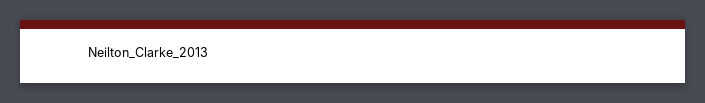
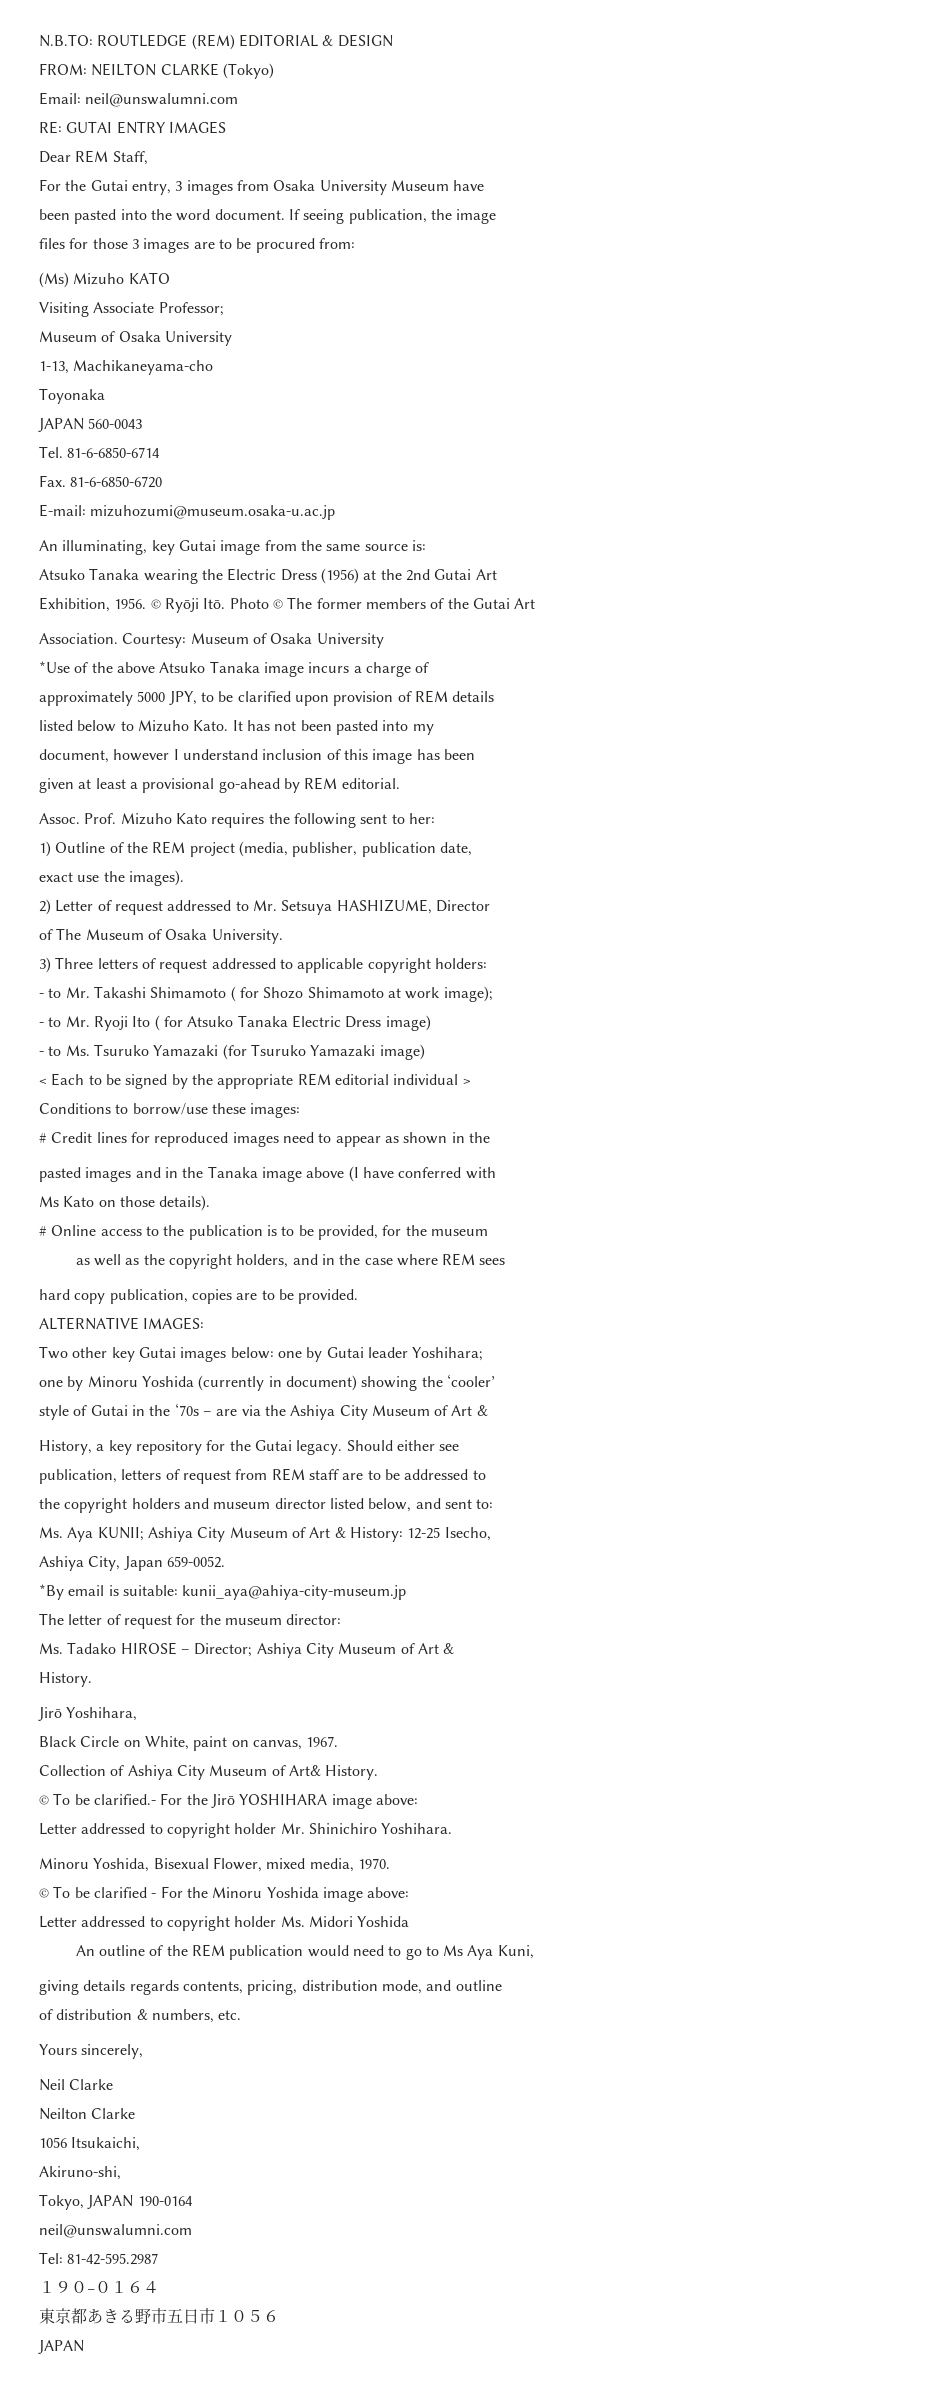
- Neilton_Clarke_2013
+ N.B.TO: ROUTLEDGE (REM) EDITORIAL & DESIGN
+ FROM: NEILTON CLARKE (Tokyo)
+ Email: neil@unswalumni.com
+ RE: GUTAI ENTRY IMAGES
+ Dear REM Staff,
+ For the Gutai entry, 3 images from Osaka University Museum have
+ been pasted into the word document. If seeing publication, the image
+ files for those 3 images are to be procured from:
+ (Ms) Mizuho KATO
+ Visiting Associate Professor;
+ Museum of Osaka University
+ 1-13, Machikaneyama-cho
+ Toyonaka
+ JAPAN 560-0043
+ Tel. 81-6-6850-6714
+ Fax. 81-6-6850-6720
+ E-mail: mizuhozumi@museum.osaka-u.ac.jp
+ An illuminating, key Gutai image from the same source is:
+ Atsuko Tanaka wearing the Electric Dress (1956) at the 2nd Gutai Art
+ Exhibition, 1956. © Ryōji Itō. Photo © The former members of the Gutai Art
+ Association. Courtesy: Museum of Osaka University
+ *Use of the above Atsuko Tanaka image incurs a charge of
+ approximately 5000 JPY, to be clarified upon provision of REM details
+ listed below to Mizuho Kato. It has not been pasted into my
+ document, however I understand inclusion of this image has been
+ given at least a provisional go-ahead by REM editorial.
+ Assoc. Prof. Mizuho Kato requires the following sent to her:
+ 1) Outline of the REM project (media, publisher, publication date,
+ exact use the images).
+ 2) Letter of request addressed to Mr. Setsuya HASHIZUME, Director
+ of The Museum of Osaka University.
+ 3) Three letters of request addressed to applicable copyright holders:
+ - to Mr. Takashi Shimamoto ( for Shozo Shimamoto at work image);
+ - to Mr. Ryoji Ito ( for Atsuko Tanaka Electric Dress image)
+ - to Ms. Tsuruko Yamazaki (for Tsuruko Yamazaki image)
+ < Each to be signed by the appropriate REM editorial individual >
+ Conditions to borrow/use these images:
+ # Credit lines for reproduced images need to appear as shown in the
+ pasted images and in the Tanaka image above (I have conferred with
+ Ms Kato on those details).
+ # Online access to the publication is to be provided, for the museum
+ as well as the copyright holders, and in the case where REM sees
+ hard copy publication, copies are to be provided.
+ ALTERNATIVE IMAGES:
+ Two other key Gutai images below: one by Gutai leader Yoshihara;
+ one by Minoru Yoshida (currently in document) showing the ‘cooler’
+ style of Gutai in the ‘70s – are via the Ashiya City Museum of Art &
+ History, a key repository for the Gutai legacy. Should either see
+ publication, letters of request from REM staff are to be addressed to
+ the copyright holders and museum director listed below, and sent to:
+ Ms. Aya KUNII; Ashiya City Museum of Art & History: 12-25 Isecho,
+ Ashiya City, Japan 659-0052.
+ *By email is suitable: kunii_aya@ahiya-city-museum.jp
+ The letter of request for the museum director:
+ Ms. Tadako HIROSE – Director; Ashiya City Museum of Art &
+ History.
+ Jirō Yoshihara,
+ Black Circle on White, paint on canvas, 1967.
+ Collection of Ashiya City Museum of Art& History.
+ © To be clarified.- For the Jirō YOSHIHARA image above:
+ Letter addressed to copyright holder Mr. Shinichiro Yoshihara.
+ Minoru Yoshida, Bisexual Flower, mixed media, 1970.
+ © To be clarified - For the Minoru Yoshida image above:
+ Letter addressed to copyright holder Ms. Midori Yoshida
+ An outline of the REM publication would need to go to Ms Aya Kuni,
+ giving details regards contents, pricing, distribution mode, and outline
+ of distribution & numbers, etc.
+ Yours sincerely,
+ Neil Clarke
+ Neilton Clarke
+ 1056 Itsukaichi,
+ Akiruno-shi,
+ Tokyo, JAPAN 190-0164
+ neil@unswalumni.com
+ Tel: 81-42-595.2987
+ １９０−０１６４
+ 東京都あきる野市五日市１０５６
+ JAPAN

